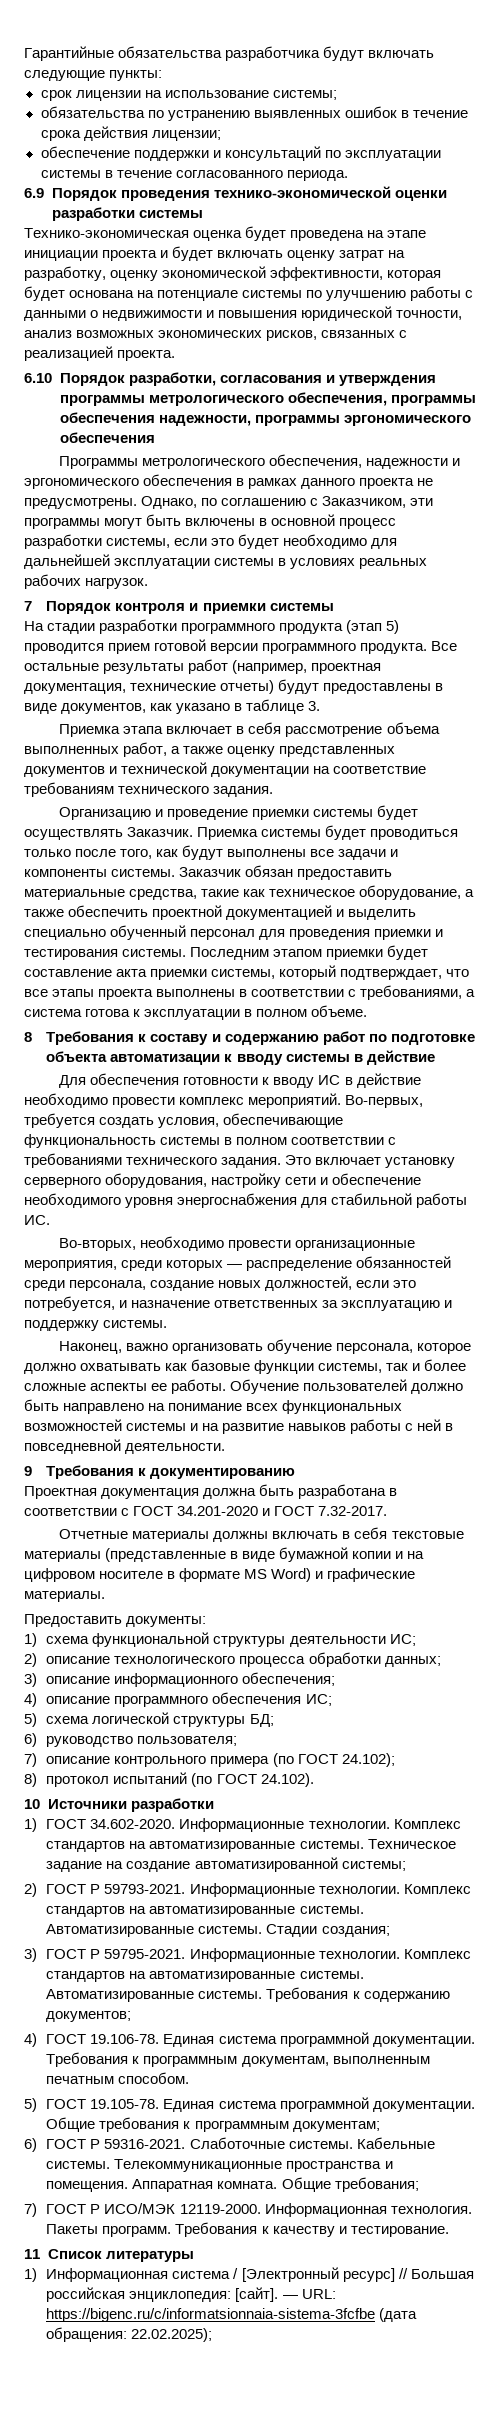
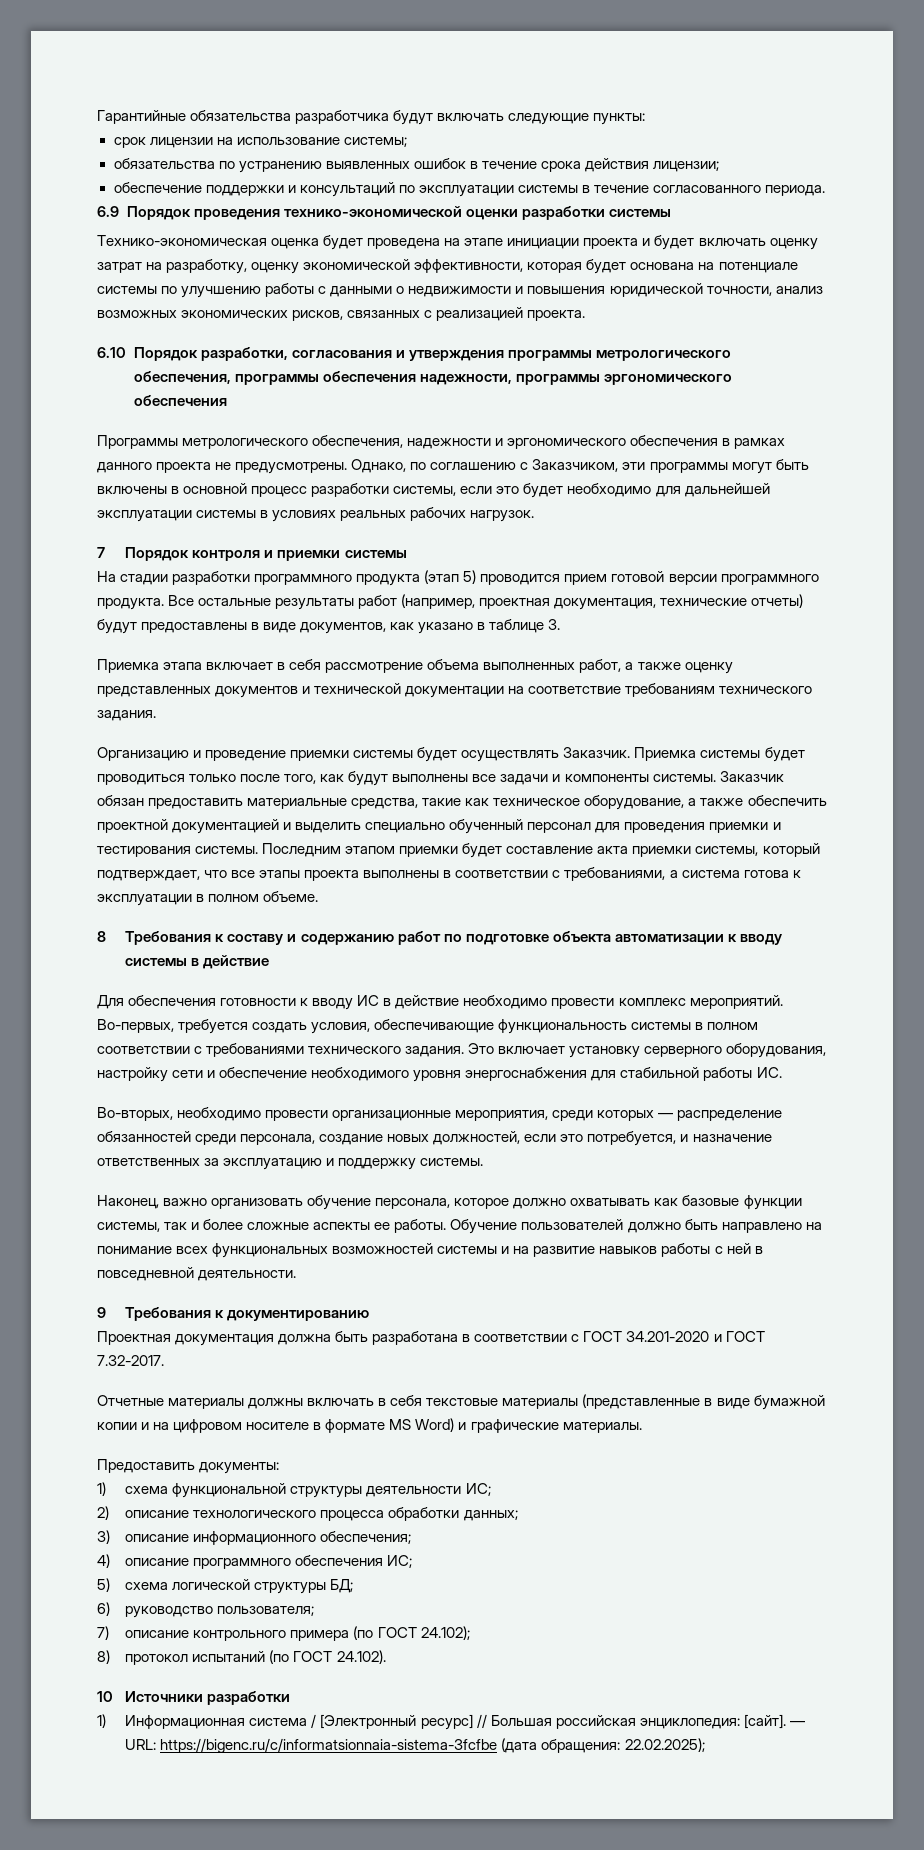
- 1) ГОСТ 34.602-2020. Информационные технологии. Комплекс стандартов на автоматизированные системы. Техническое задание на создание автоматизированной системы;
- 2) ГОСТ Р 59793-2021. Информационные технологии. Комплекс стандартов на автоматизированные системы. Автоматизированные системы. Стадии создания;
- 3) ГОСТ Р 59795-2021. Информационные технологии. Комплекс стандартов на автоматизированные системы. Автоматизированные системы. Требования к содержанию документов;
- 4) ГОСТ 19.106-78. Единая система программной документации. Требования к программным документам, выполненным печатным способом.
- 5) ГОСТ 19.105-78. Единая система программной документации. Общие требования к программным документам;
- 6) ГОСТ Р 59316-2021. Слаботочные системы. Кабельные системы. Телекоммуникационные пространства и помещения. Аппаратная комната. Общие требования;
- 7) ГОСТ Р ИСО/МЭК 12119-2000. Информационная технология. Пакеты программ. Требования к качеству и тестирование.
- 11 Список литературы

